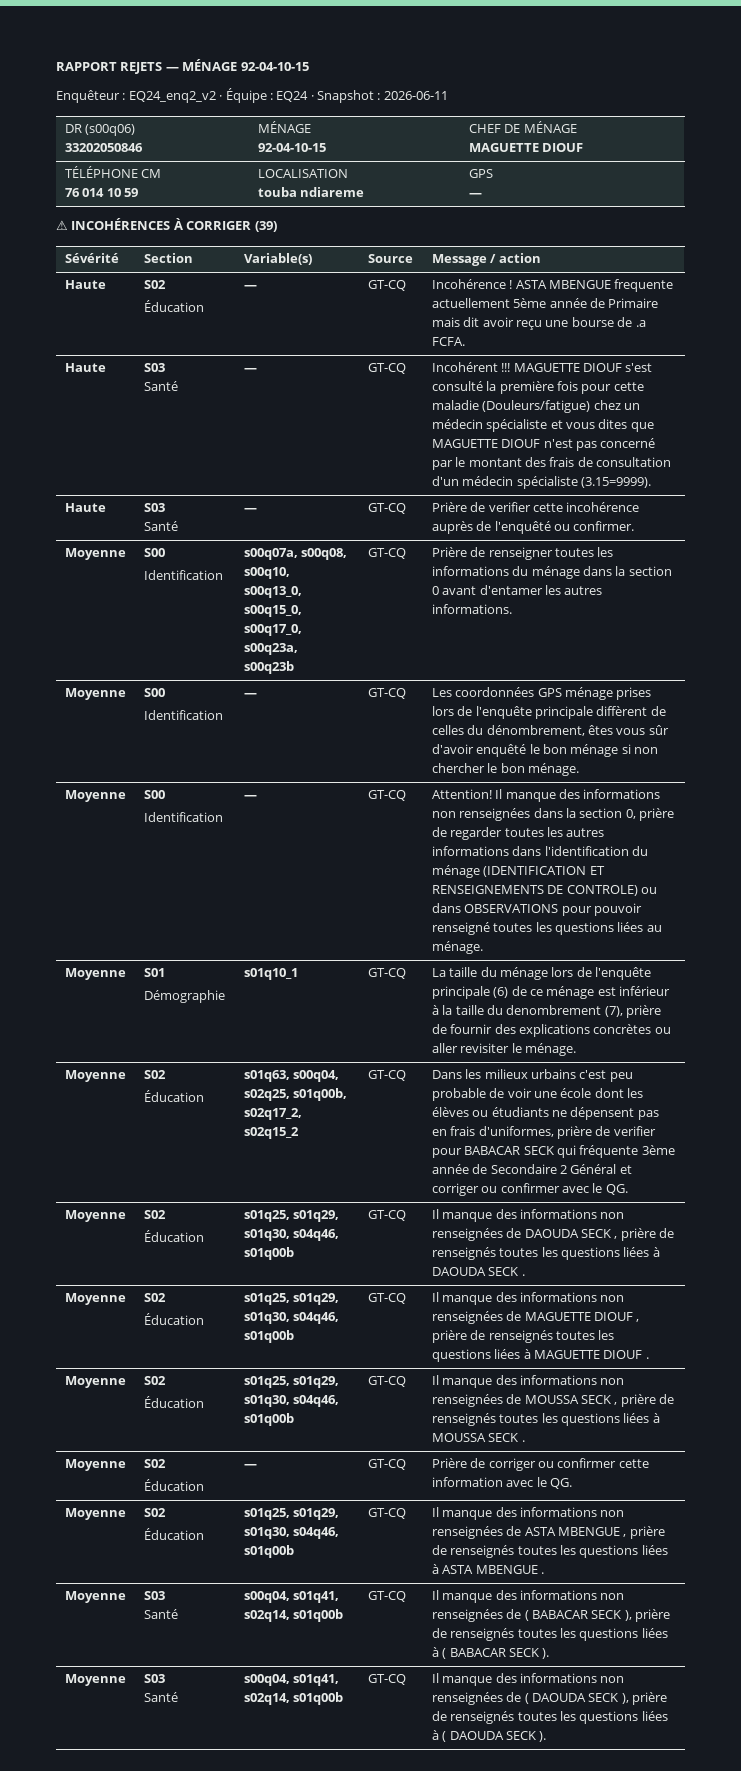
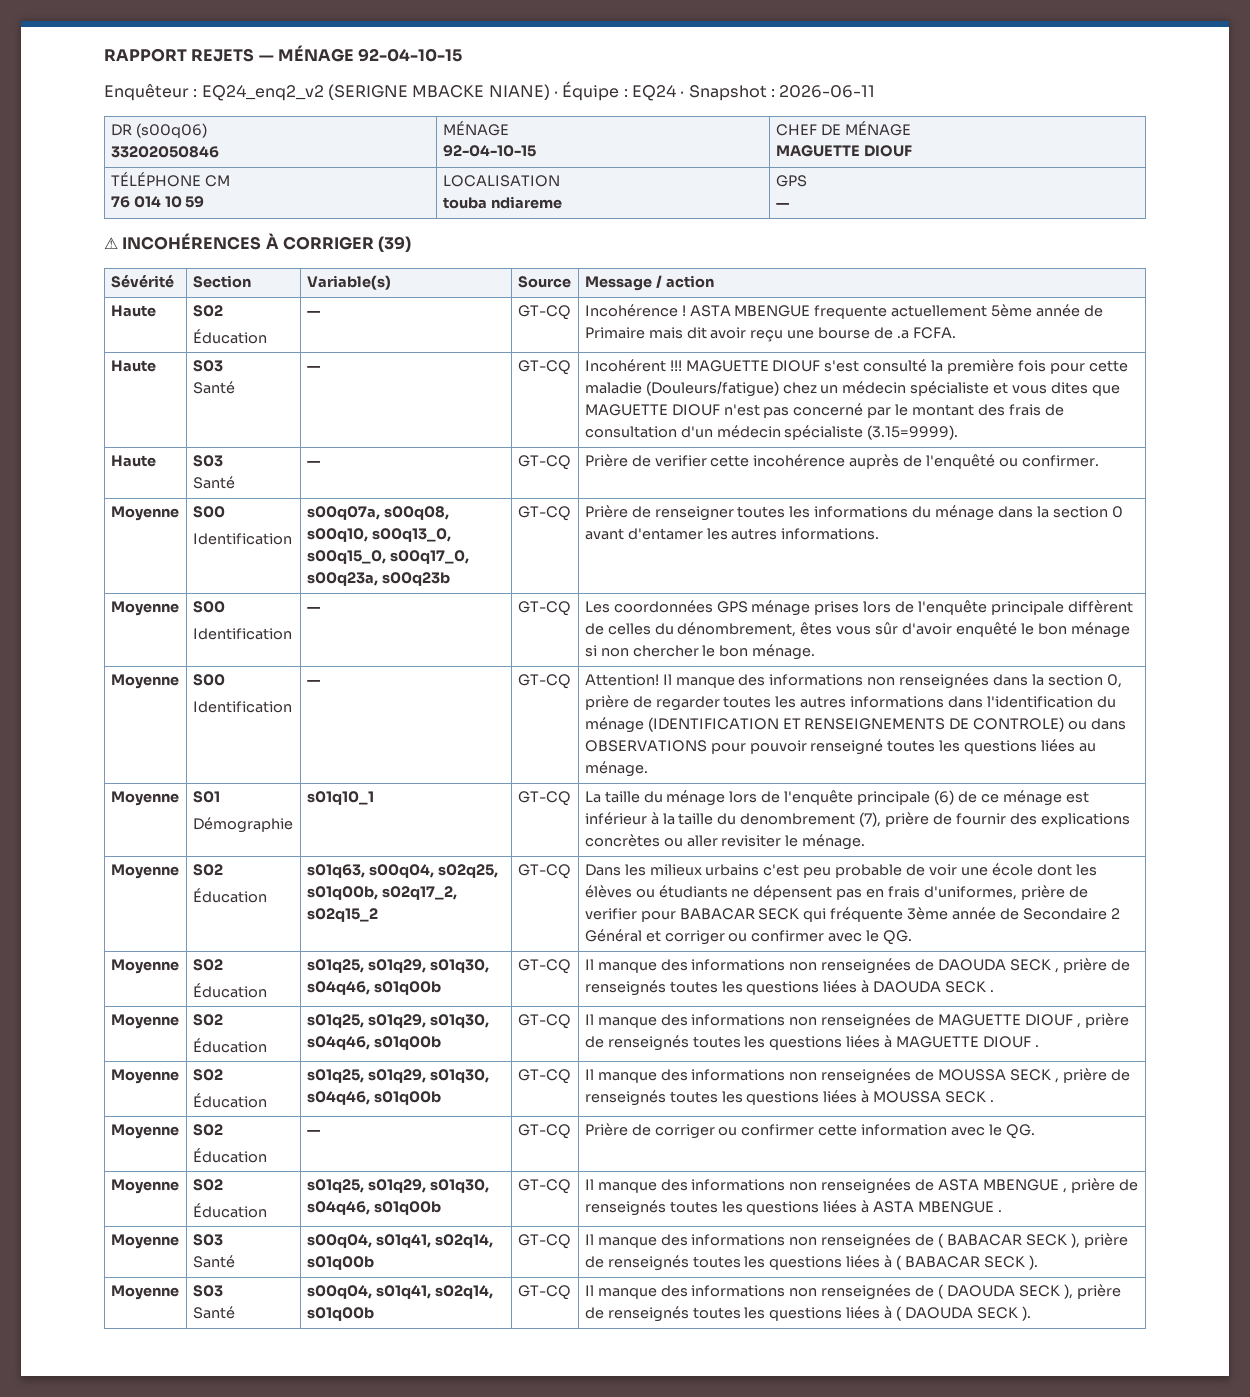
- Enquêteur : EQ24_enq2_v2 · Équipe : EQ24 · Snapshot : 2026-06-11
+ Enquêteur : EQ24_enq2_v2 (SERIGNE MBACKE NIANE) · Équipe : EQ24 · Snapshot : 2026-06-11

